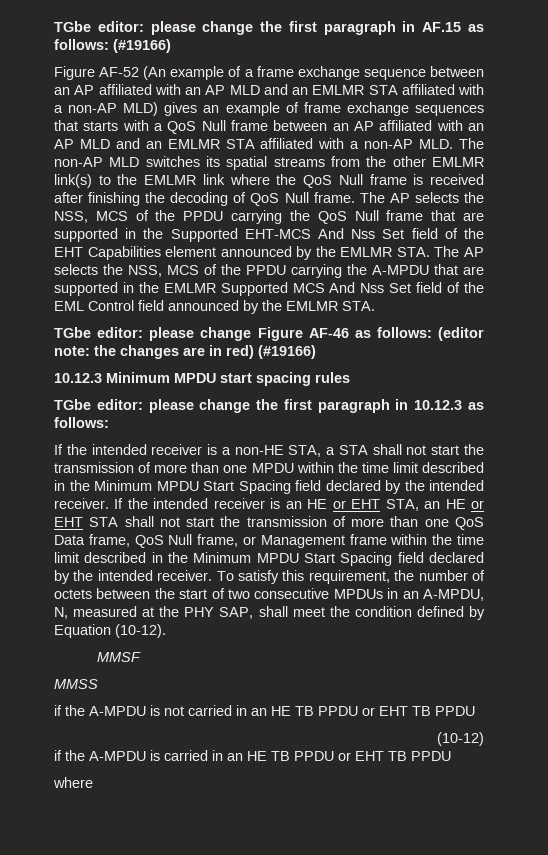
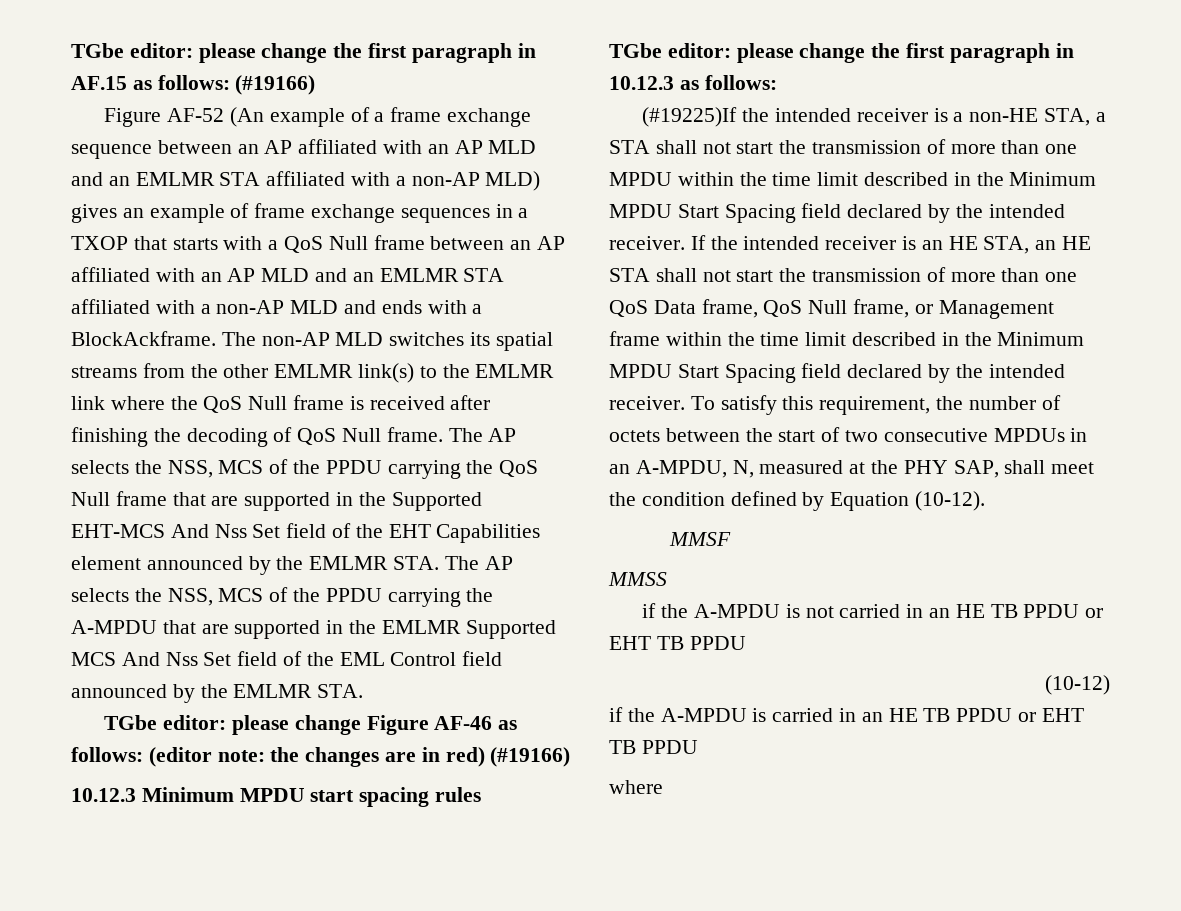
- Figure AF-52 (An example of a frame exchange sequence between an AP affiliated with an AP MLD and an EMLMR STA affiliated with a non-AP MLD) gives an example of frame exchange sequences that starts with a QoS Null frame between an AP affiliated with an AP MLD and an EMLMR STA affiliated with a non-AP MLD. The non-AP MLD switches its spatial streams from the other EMLMR link(s) to the EMLMR link where the QoS Null frame is received after finishing the decoding of QoS Null frame.
+ Figure AF-52 (An example of a frame exchange sequence between an AP affiliated with an AP MLD and an EMLMR STA affiliated with a non-AP MLD) gives an example of frame exchange sequences in a TXOP that starts with a QoS Null frame between an AP affiliated with an AP MLD and an EMLMR STA affiliated with a non-AP MLD and ends with a BlockAckframe. The non-AP MLD switches its spatial streams from the other EMLMR link(s) to the EMLMR link where the QoS Null frame is received after finishing the decoding of QoS Null frame.
- If the intended receiver is a non-HE STA, a STA shall not start the transmission of more than one MPDU within the time limit described in the Minimum MPDU Start Spacing field declared by the intended receiver.
+ (#19225)If the intended receiver is a non-HE STA, a STA shall not start the transmission of more than one MPDU within the time limit described in the Minimum MPDU Start Spacing field declared by the intended receiver.
- If the intended receiver is an HE or EHT STA, an HE or EHT STA shall not start the transmission of more than one QoS Data frame, QoS Null frame, or Management frame within the time limit described in the Minimum MPDU Start Spacing field declared by the intended receiver.
+ If the intended receiver is an HE STA, an HE STA shall not start the transmission of more than one QoS Data frame, QoS Null frame, or Management frame within the time limit described in the Minimum MPDU Start Spacing field declared by the intended receiver.

